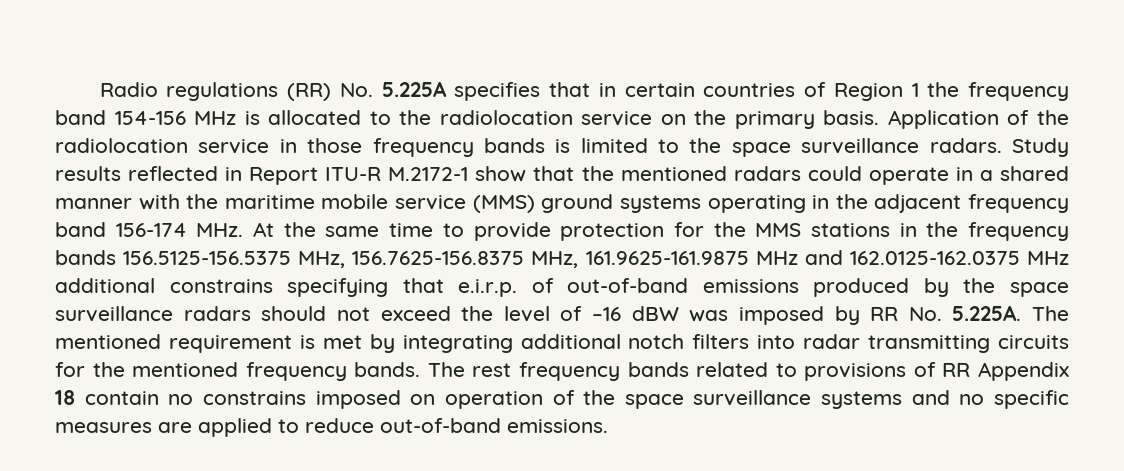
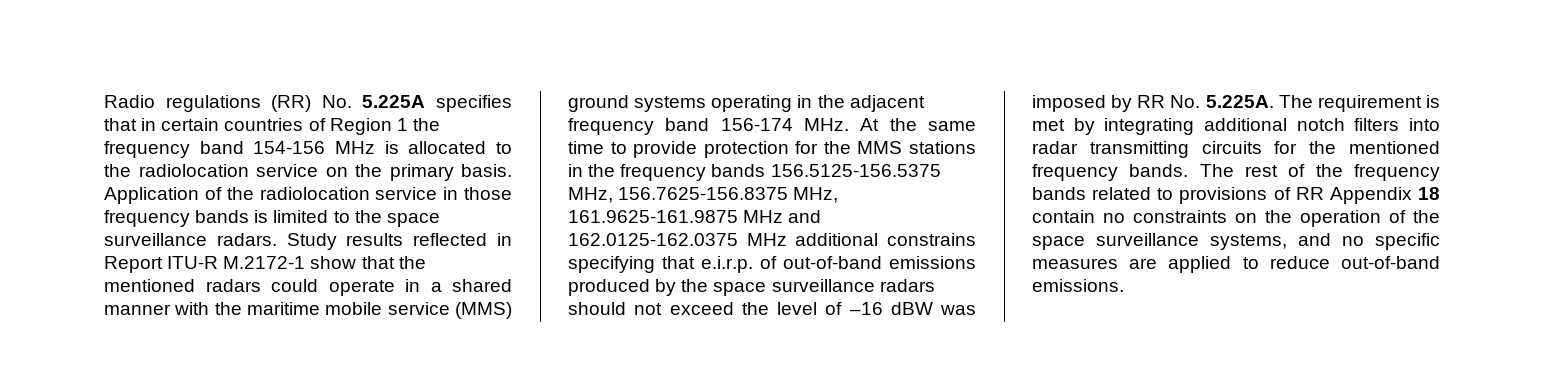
- Study results reflected in Report ITU-R M.2172-1 show that the mentioned radars could operate in a shared manner with the maritime mobile service (MMS) ground systems operating in the adjacent frequency band 156-174 MHz. At the same time to provide protection for the MMS stations in the frequency bands 156.5125-156.5375 MHz, 156.7625-156.8375 MHz, 161.9625-161.9875 MHz and 162.0125-162.0375 MHz additional constrains specifying that e.i.r.p. of out-of-band emissions produced by the space surveillance radars should not exceed the level of –16 dBW was imposed by RR No. 5.225A. The mentioned requirement is met by integrating additional notch filters into radar transmitting circuits for the mentioned frequency bands.
+ Study results reflected in Report ITU-R M.2172-1 show that the mentioned radars could operate in a shared manner with the maritime mobile service (MMS) ground systems operating in the adjacent frequency band 156-174 MHz. At the same time to provide protection for the MMS stations in the frequency bands 156.5125-156.5375 MHz, 156.7625-156.8375 MHz, 161.9625-161.9875 MHz and 162.0125-162.0375 MHz additional constrains specifying that e.i.r.p. of out-of-band emissions produced by the space surveillance radars should not exceed the level of –16 dBW was imposed by RR No. 5.225A. The requirement is met by integrating additional notch filters into radar transmitting circuits for the mentioned frequency bands.
- The rest frequency bands related to provisions of RR Appendix 18 contain no constrains imposed on operation of the space surveillance systems and no specific measures are applied to reduce out-of-band emissions.
+ The rest of the frequency bands related to provisions of RR Appendix 18 contain no constraints on the operation of the space surveillance systems, and no specific measures are applied to reduce out-of-band emissions.

